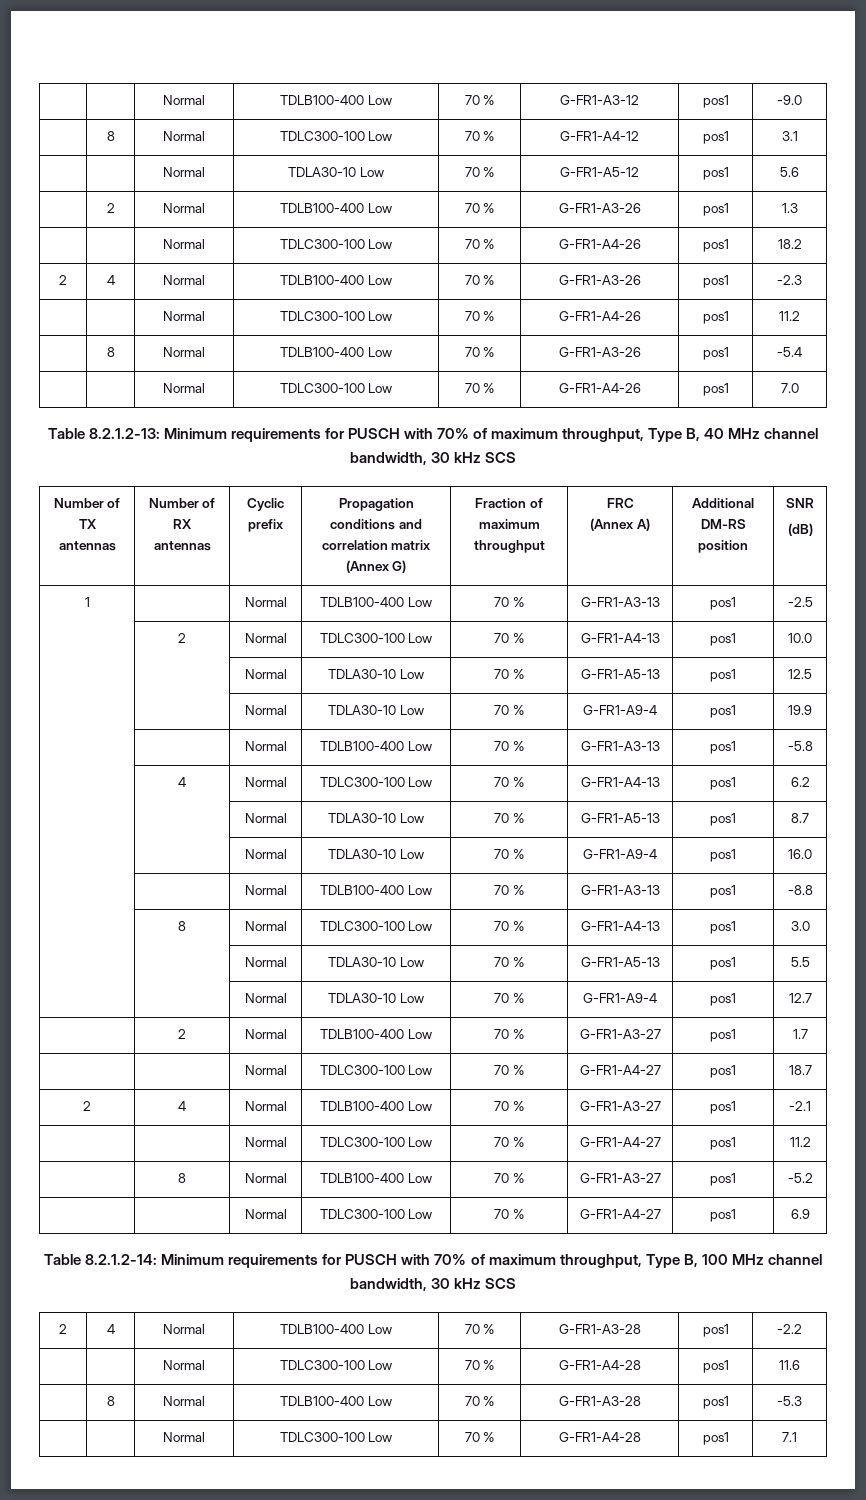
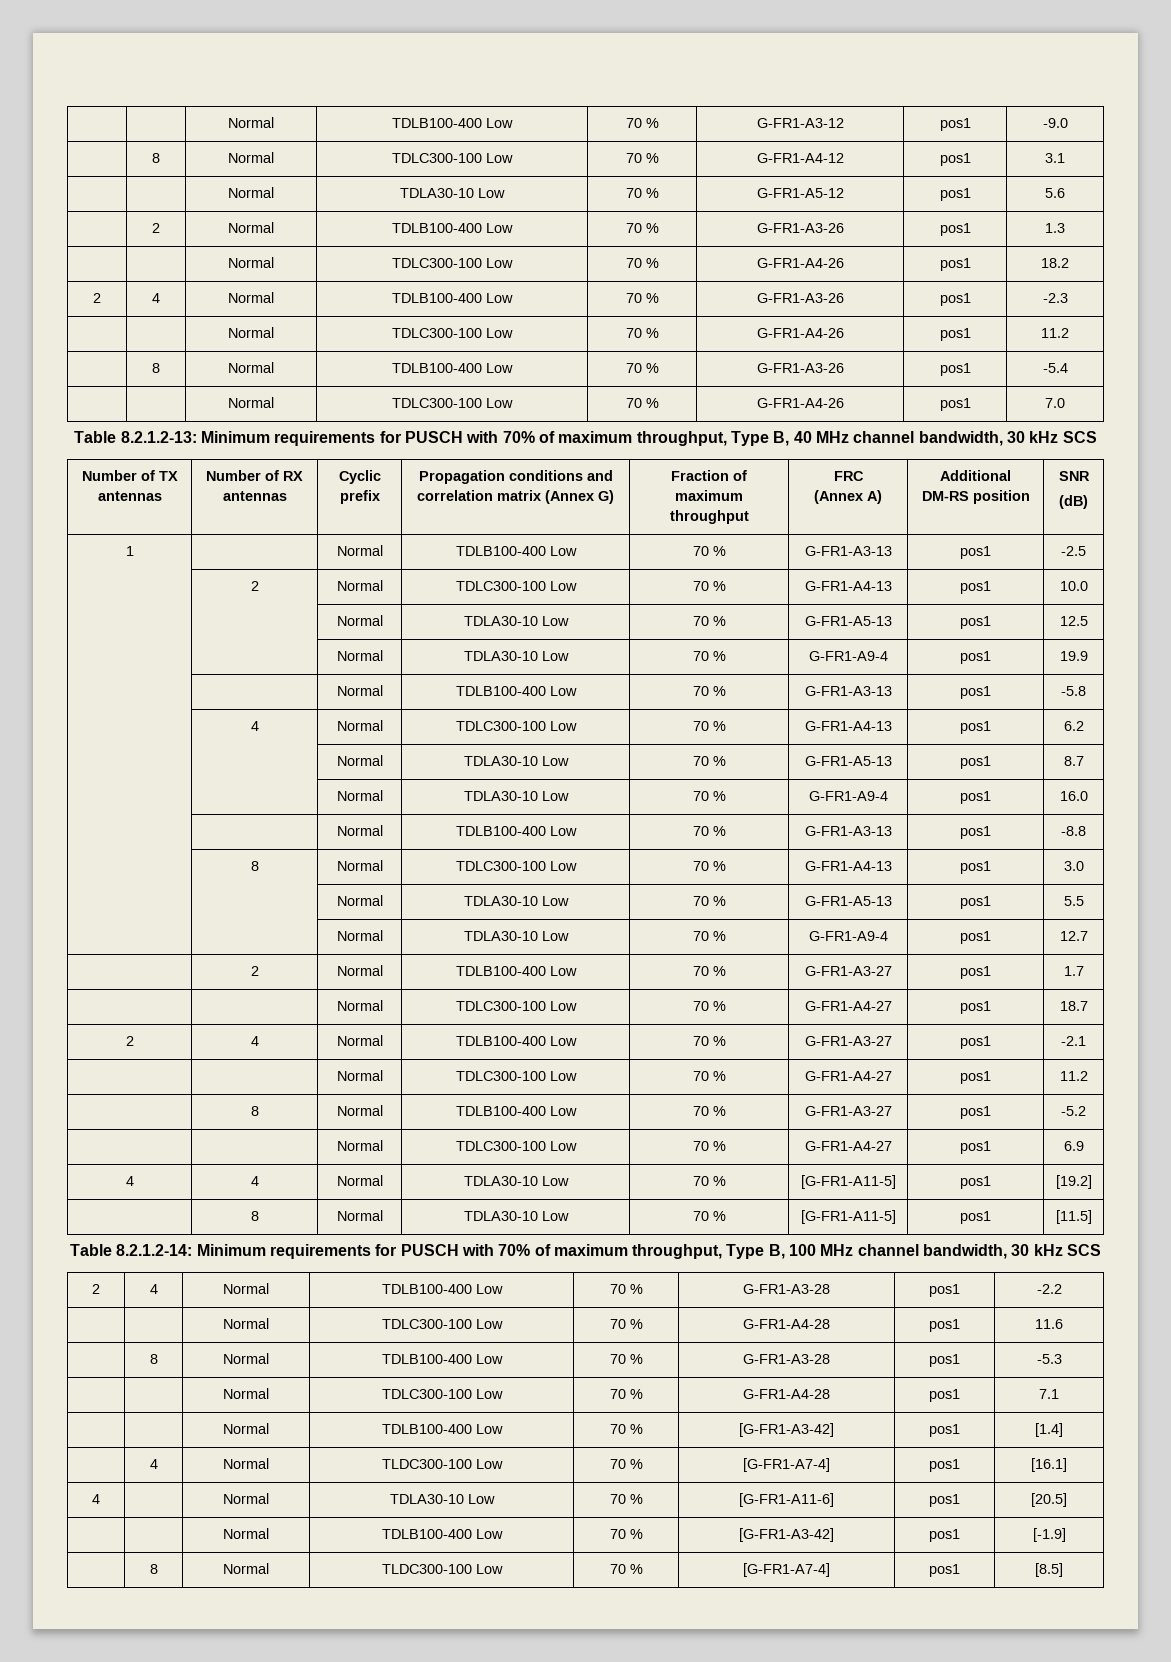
+ 4 | 4 | Normal | TDLA30-10 Low | 70 % | [G-FR1-A11-5] | pos1 | [19.2]
+ | 8 | Normal | TDLA30-10 Low | 70 % | [G-FR1-A11-5] | pos1 | [11.5]
+ | | Normal | TDLB100-400 Low | 70 % | [G-FR1-A3-42] | pos1 | [1.4]
+ | 4 | Normal | TLDC300-100 Low | 70 % | [G-FR1-A7-4] | pos1 | [16.1]
+ 4 | | Normal | TDLA30-10 Low | 70 % | [G-FR1-A11-6] | pos1 | [20.5]
+ | | Normal | TDLB100-400 Low | 70 % | [G-FR1-A3-42] | pos1 | [-1.9]
+ | 8 | Normal | TLDC300-100 Low | 70 % | [G-FR1-A7-4] | pos1 | [8.5]

